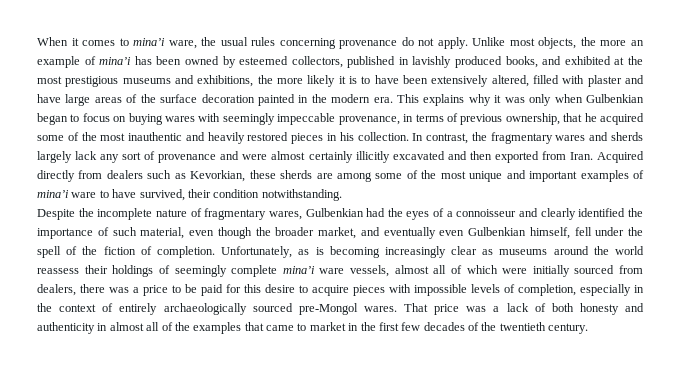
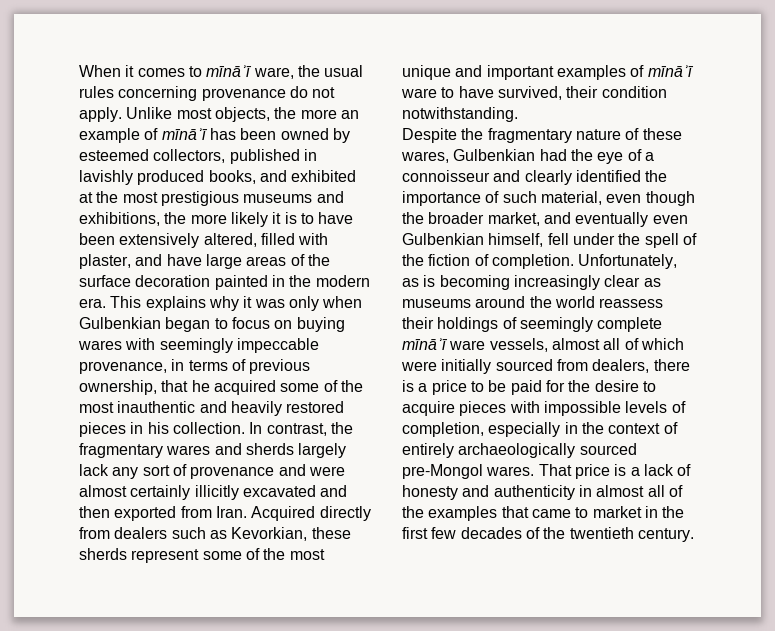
- When it comes to mina’i ware, the usual rules concerning provenance do not apply.
+ When it comes to mīnāʾī ware, the usual rules concerning provenance do not apply.
- Unlike most objects, the more an example of mina’i has been owned by esteemed collectors, published in lavishly produced books, and exhibited at the most prestigious museums and exhibitions, the more likely it is to have been extensively altered, filled with plaster and have large areas of the surface decoration painted in the modern era.
+ Unlike most objects, the more an example of mīnāʾī has been owned by esteemed collectors, published in lavishly produced books, and exhibited at the most prestigious museums and exhibitions, the more likely it is to have been extensively altered, filled with plaster, and have large areas of the surface decoration painted in the modern era.
- Acquired directly from dealers such as Kevorkian, these sherds are among some of the most unique and important examples of mina’i ware to have survived, their condition notwithstanding.
+ Acquired directly from dealers such as Kevorkian, these sherds represent some of the most unique and important examples of mīnāʾī ware to have survived, their condition notwithstanding.
- Despite the incomplete nature of fragmentary wares, Gulbenkian had the eyes of a connoisseur and clearly identified the importance of such material, even though the broader market, and eventually even Gulbenkian himself, fell under the spell of the fiction of completion.
+ Despite the fragmentary nature of these wares, Gulbenkian had the eye of a connoisseur and clearly identified the importance of such material, even though the broader market, and eventually even Gulbenkian himself, fell under the spell of the fiction of completion.
- Unfortunately, as is becoming increasingly clear as museums around the world reassess their holdings of seemingly complete mina’i ware vessels, almost all of which were initially sourced from dealers, there was a price to be paid for this desire to acquire pieces with impossible levels of completion, especially in the context of entirely archaeologically sourced pre-Mongol wares.
+ Unfortunately, as is becoming increasingly clear as museums around the world reassess their holdings of seemingly complete mīnāʾī ware vessels, almost all of which were initially sourced from dealers, there is a price to be paid for the desire to acquire pieces with impossible levels of completion, especially in the context of entirely archaeologically sourced pre-Mongol wares.
- That price was a lack of both honesty and authenticity in almost all of the examples that came to market in the first few decades of the twentieth century.
+ That price is a lack of honesty and authenticity in almost all of the examples that came to market in the first few decades of the twentieth century.

